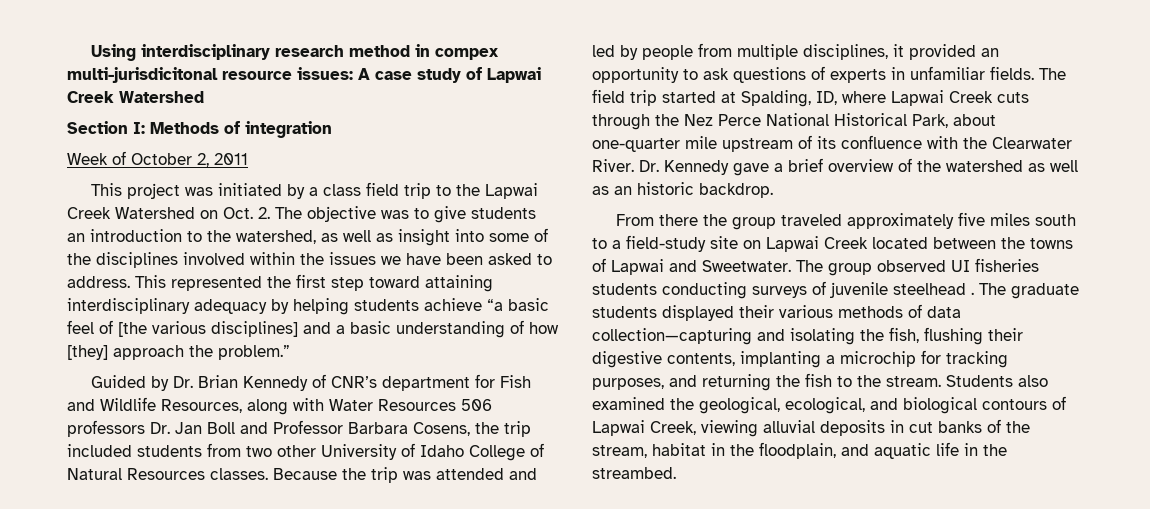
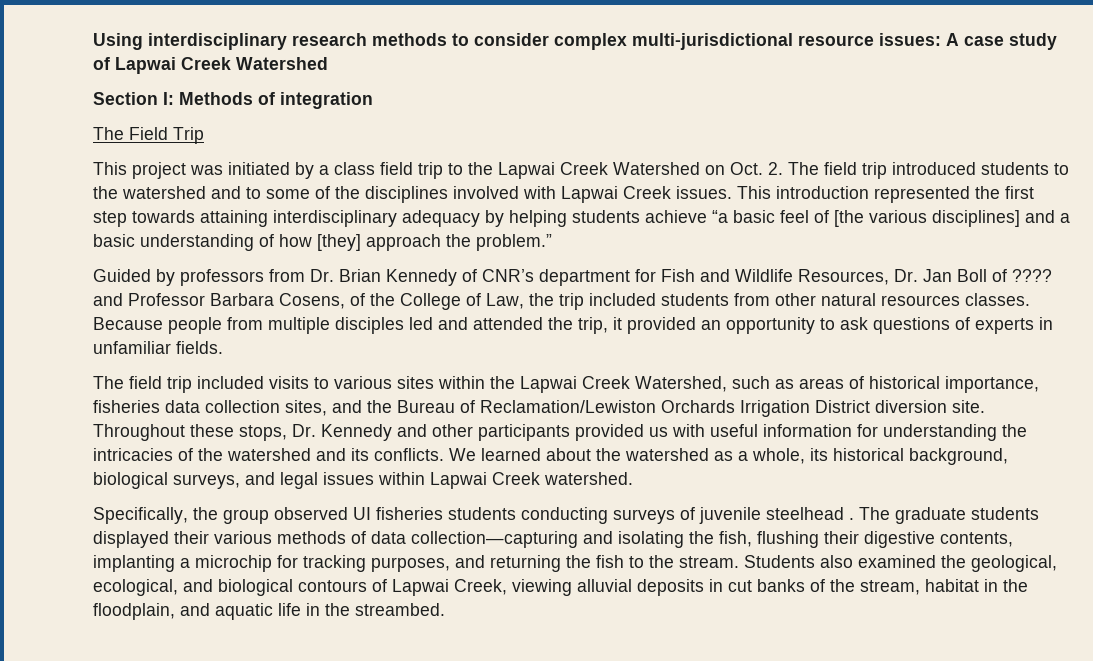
- Using interdisciplinary research method in compex multi-jurisdicitonal resource issues: A case study of Lapwai Creek Watershed
+ Using interdisciplinary research methods to consider complex multi-jurisdictional resource issues: A case study of Lapwai Creek Watershed
- Week of October 2, 2011
+ The Field Trip
- This project was initiated by a class field trip to the Lapwai Creek Watershed on Oct. 2. The objective was to give students an introduction to the watershed, as well as insight into some of the disciplines involved within the issues we have been asked to address. This represented the first step toward attaining interdisciplinary adequacy by helping students achieve “a basic feel of [the various disciplines] and a basic understanding of how [they] approach the problem.”
+ This project was initiated by a class field trip to the Lapwai Creek Watershed on Oct. 2. The field trip introduced students to the watershed and to some of the disciplines involved with Lapwai Creek issues. This introduction represented the first step towards attaining interdisciplinary adequacy by helping students achieve “a basic feel of [the various disciplines] and a basic understanding of how [they] approach the problem.”
- Guided by Dr. Brian Kennedy of CNR’s department for Fish and Wildlife Resources, along with Water Resources 506 professors Dr. Jan Boll and Professor Barbara Cosens, the trip included students from two other University of Idaho College of Natural Resources classes. Because the trip was attended and led by people from multiple disciplines, it provided an opportunity to ask questions of experts in unfamiliar fields. The field trip started at Spalding, ID, where Lapwai Creek cuts through the Nez Perce National Historical Park, about one-quarter mile upstream of its confluence with the Clearwater River. Dr. Kennedy gave a brief overview of the watershed as well as an historic backdrop.
- From there the group traveled approximately five miles south to a field-study site on Lapwai Creek located between the towns of Lapwai and Sweetwater. The group observed UI fisheries students conducting surveys of juvenile steelhead .
+ Guided by professors from Dr. Brian Kennedy of CNR’s department for Fish and Wildlife Resources, Dr. Jan Boll of ???? and Professor Barbara Cosens, of the College of Law, the trip included students from other natural resources classes. Because people from multiple disciples led and attended the trip, it provided an opportunity to ask questions of experts in unfamiliar fields.
+ The field trip included visits to various sites within the Lapwai Creek Watershed, such as areas of historical importance, fisheries data collection sites, and the Bureau of Reclamation/Lewiston Orchards Irrigation District diversion site. Throughout these stops, Dr. Kennedy and other participants provided us with useful information for understanding the intricacies of the watershed and its conflicts. We learned about the watershed as a whole, its historical background, biological surveys, and legal issues within Lapwai Creek watershed.
+ Specifically, the group observed UI fisheries students conducting surveys of juvenile steelhead .

